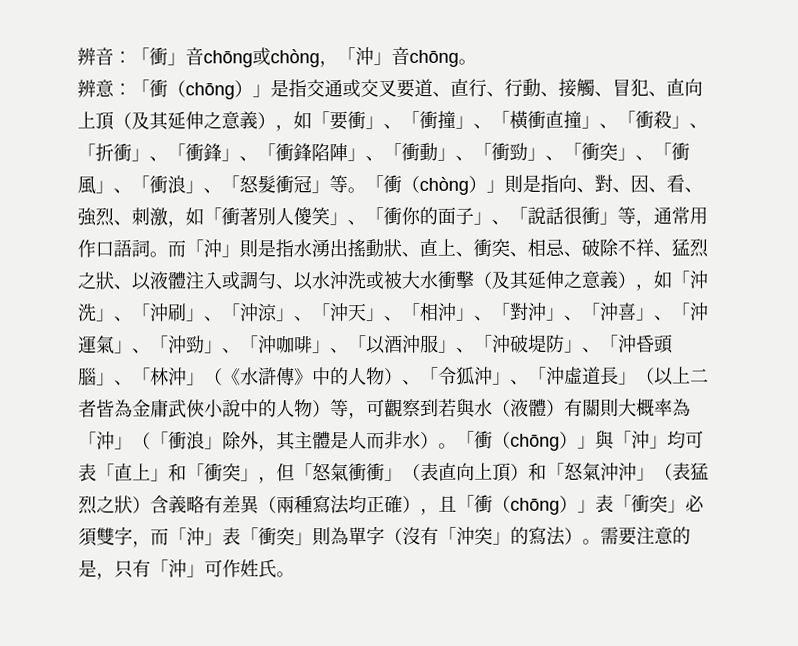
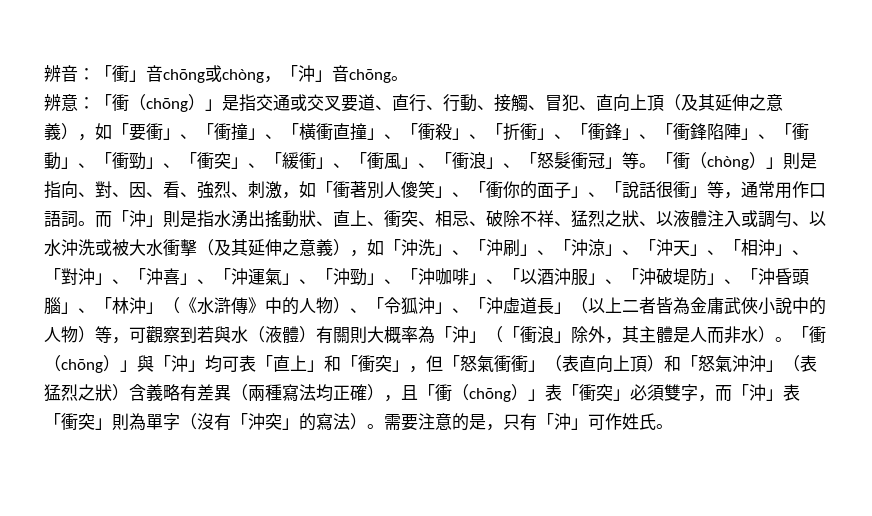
- 辨意：「衝（chōng）」是指交通或交叉要道、直行、行動、接觸、冒犯、直向上頂（及其延伸之意義），如「要衝」、「衝撞」、「橫衝直撞」、「衝殺」、「折衝」、「衝鋒」、「衝鋒陷陣」、「衝動」、「衝勁」、「衝突」、「衝風」、「衝浪」、「怒髮衝冠」等。
+ 辨意：「衝（chōng）」是指交通或交叉要道、直行、行動、接觸、冒犯、直向上頂（及其延伸之意義），如「要衝」、「衝撞」、「橫衝直撞」、「衝殺」、「折衝」、「衝鋒」、「衝鋒陷陣」、「衝動」、「衝勁」、「衝突」、「緩衝」、「衝風」、「衝浪」、「怒髮衝冠」等。

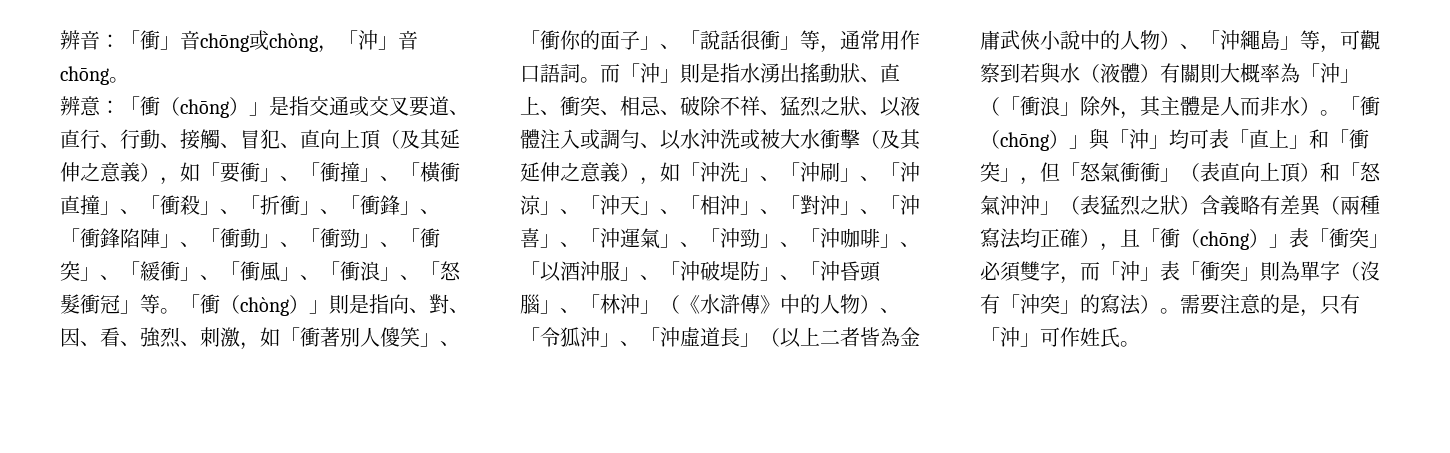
- 而「沖」則是指水湧出搖動狀、直上、衝突、相忌、破除不祥、猛烈之狀、以液體注入或調勻、以水沖洗或被大水衝擊（及其延伸之意義），如「沖洗」、「沖刷」、「沖涼」、「沖天」、「相沖」、「對沖」、「沖喜」、「沖運氣」、「沖勁」、「沖咖啡」、「以酒沖服」、「沖破堤防」、「沖昏頭腦」、「林沖」（《水滸傳》中的人物）、「令狐沖」、「沖虛道長」（以上二者皆為金庸武俠小說中的人物）等，可觀察到若與水（液體）有關則大概率為「沖」（「衝浪」除外，其主體是人而非水）。
+ 而「沖」則是指水湧出搖動狀、直上、衝突、相忌、破除不祥、猛烈之狀、以液體注入或調勻、以水沖洗或被大水衝擊（及其延伸之意義），如「沖洗」、「沖刷」、「沖涼」、「沖天」、「相沖」、「對沖」、「沖喜」、「沖運氣」、「沖勁」、「沖咖啡」、「以酒沖服」、「沖破堤防」、「沖昏頭腦」、「林沖」（《水滸傳》中的人物）、「令狐沖」、「沖虛道長」（以上二者皆為金庸武俠小說中的人物）、「沖繩島」等，可觀察到若與水（液體）有關則大概率為「沖」（「衝浪」除外，其主體是人而非水）。

